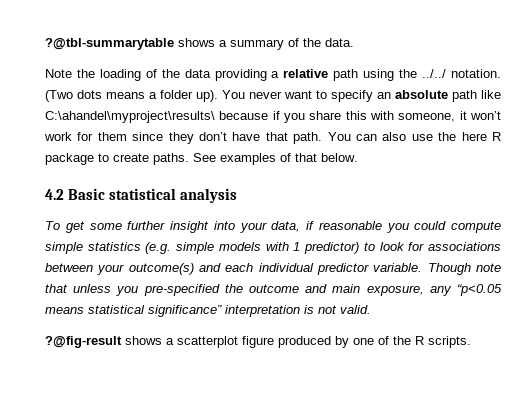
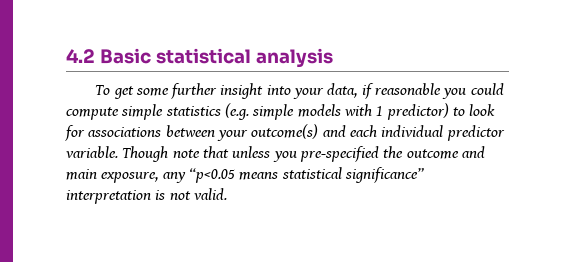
- ?@tbl-summarytable shows a summary of the data.
- Note the loading of the data providing a relative path using the ../../ notation. (Two dots means a folder up). You never want to specify an absolute path like C:\ahandel\myproject\results\ because if you share this with someone, it won’t work for them since they don’t have that path. You can also use the here R package to create paths. See examples of that below.
- ?@fig-result shows a scatterplot figure produced by one of the R scripts.

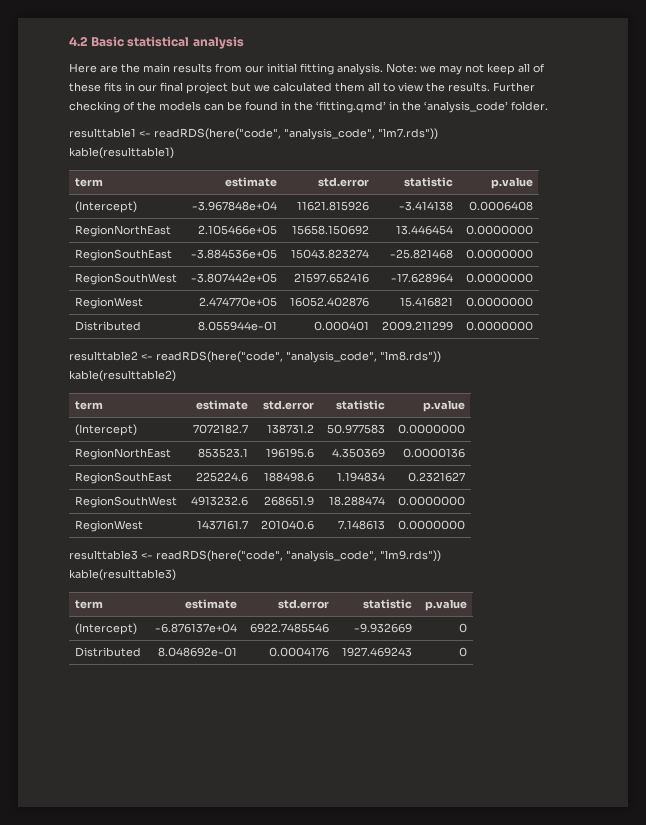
- To get some further insight into your data, if reasonable you could compute simple statistics (e.g. simple models with 1 predictor) to look for associations between your outcome(s) and each individual predictor variable. Though note that unless you pre-specified the outcome and main exposure, any “p<0.05 means statistical significance” interpretation is not valid.
+ Here are the main results from our initial fitting analysis. Note: we may not keep all of these fits in our final project but we calculated them all to view the results. Further checking of the models can be found in the ‘fitting.qmd’ in the ‘analysis_code’ folder.
+ resulttable1 <- readRDS(here("code", "analysis_code", "lm7.rds"))
+ kable(resulttable1)
+ term | estimate | std.error | statistic | p.value
+ (Intercept) | -3.967848e+04 | 11621.815926 | -3.414138 | 0.0006408
+ RegionNorthEast | 2.105466e+05 | 15658.150692 | 13.446454 | 0.0000000
+ RegionSouthEast | -3.884536e+05 | 15043.823274 | -25.821468 | 0.0000000
+ RegionSouthWest | -3.807442e+05 | 21597.652416 | -17.628964 | 0.0000000
+ RegionWest | 2.474770e+05 | 16052.402876 | 15.416821 | 0.0000000
+ Distributed | 8.055944e-01 | 0.000401 | 2009.211299 | 0.0000000
+ resulttable2 <- readRDS(here("code", "analysis_code", "lm8.rds"))
+ kable(resulttable2)
+ term | estimate | std.error | statistic | p.value
+ (Intercept) | 7072182.7 | 138731.2 | 50.977583 | 0.0000000
+ RegionNorthEast | 853523.1 | 196195.6 | 4.350369 | 0.0000136
+ RegionSouthEast | 225224.6 | 188498.6 | 1.194834 | 0.2321627
+ RegionSouthWest | 4913232.6 | 268651.9 | 18.288474 | 0.0000000
+ RegionWest | 1437161.7 | 201040.6 | 7.148613 | 0.0000000
+ resulttable3 <- readRDS(here("code", "analysis_code", "lm9.rds"))
+ kable(resulttable3)
+ term | estimate | std.error | statistic | p.value
+ (Intercept) | -6.876137e+04 | 6922.7485546 | -9.932669 | 0
+ Distributed | 8.048692e-01 | 0.0004176 | 1927.469243 | 0

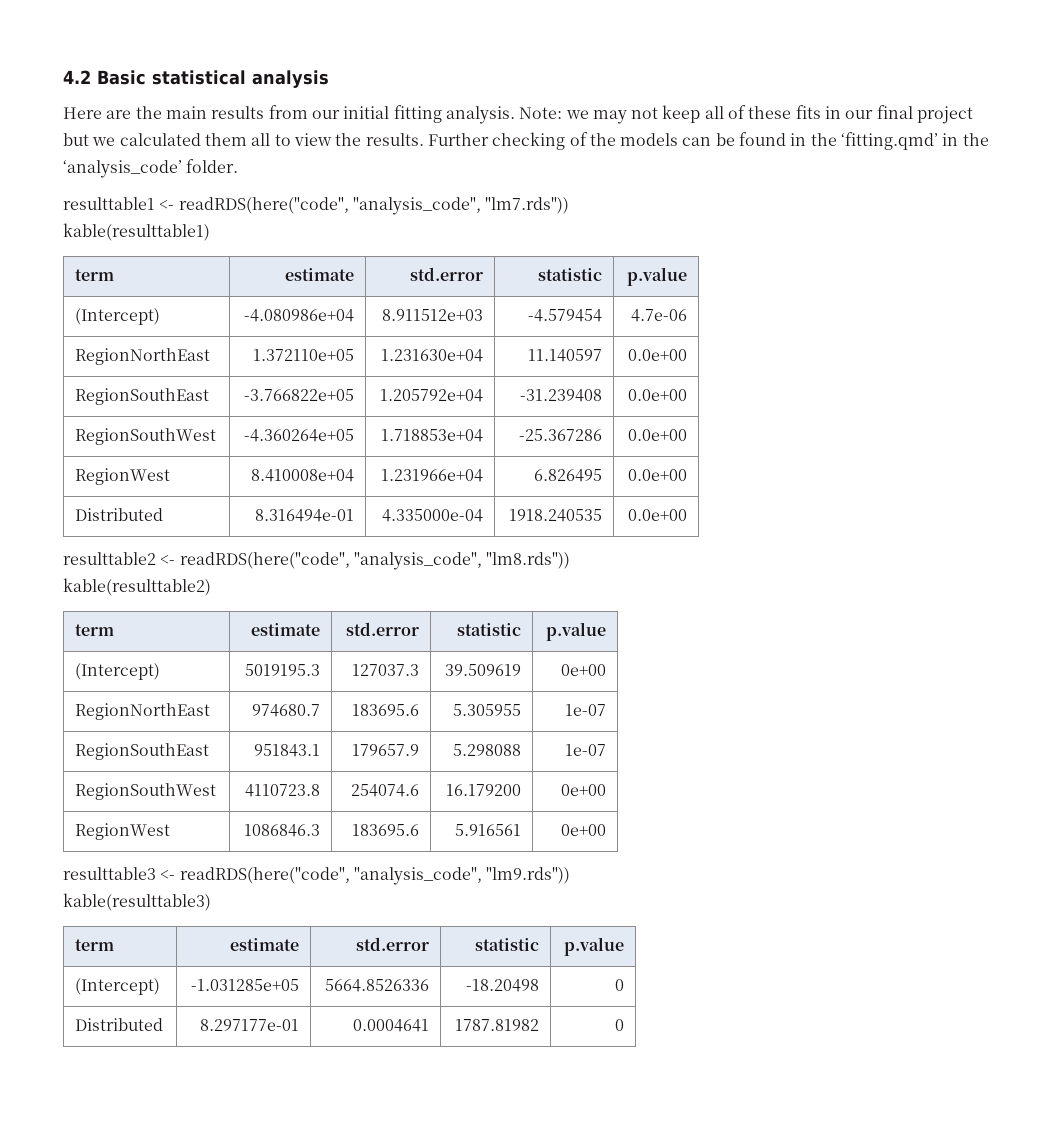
- (Intercept) | -3.967848e+04 | 11621.815926 | -3.414138 | 0.0006408
- RegionNorthEast | 2.105466e+05 | 15658.150692 | 13.446454 | 0.0000000
- RegionSouthEast | -3.884536e+05 | 15043.823274 | -25.821468 | 0.0000000
- RegionSouthWest | -3.807442e+05 | 21597.652416 | -17.628964 | 0.0000000
- RegionWest | 2.474770e+05 | 16052.402876 | 15.416821 | 0.0000000
- Distributed | 8.055944e-01 | 0.000401 | 2009.211299 | 0.0000000
+ (Intercept) | -4.080986e+04 | 8.911512e+03 | -4.579454 | 4.7e-06
+ RegionNorthEast | 1.372110e+05 | 1.231630e+04 | 11.140597 | 0.0e+00
+ RegionSouthEast | -3.766822e+05 | 1.205792e+04 | -31.239408 | 0.0e+00
+ RegionSouthWest | -4.360264e+05 | 1.718853e+04 | -25.367286 | 0.0e+00
+ RegionWest | 8.410008e+04 | 1.231966e+04 | 6.826495 | 0.0e+00
+ Distributed | 8.316494e-01 | 4.335000e-04 | 1918.240535 | 0.0e+00
- (Intercept) | 7072182.7 | 138731.2 | 50.977583 | 0.0000000
- RegionNorthEast | 853523.1 | 196195.6 | 4.350369 | 0.0000136
- RegionSouthEast | 225224.6 | 188498.6 | 1.194834 | 0.2321627
- RegionSouthWest | 4913232.6 | 268651.9 | 18.288474 | 0.0000000
- RegionWest | 1437161.7 | 201040.6 | 7.148613 | 0.0000000
+ (Intercept) | 5019195.3 | 127037.3 | 39.509619 | 0e+00
+ RegionNorthEast | 974680.7 | 183695.6 | 5.305955 | 1e-07
+ RegionSouthEast | 951843.1 | 179657.9 | 5.298088 | 1e-07
+ RegionSouthWest | 4110723.8 | 254074.6 | 16.179200 | 0e+00
+ RegionWest | 1086846.3 | 183695.6 | 5.916561 | 0e+00
- (Intercept) | -6.876137e+04 | 6922.7485546 | -9.932669 | 0
+ (Intercept) | -1.031285e+05 | 5664.8526336 | -18.20498 | 0
- Distributed | 8.048692e-01 | 0.0004176 | 1927.469243 | 0
+ Distributed | 8.297177e-01 | 0.0004641 | 1787.81982 | 0

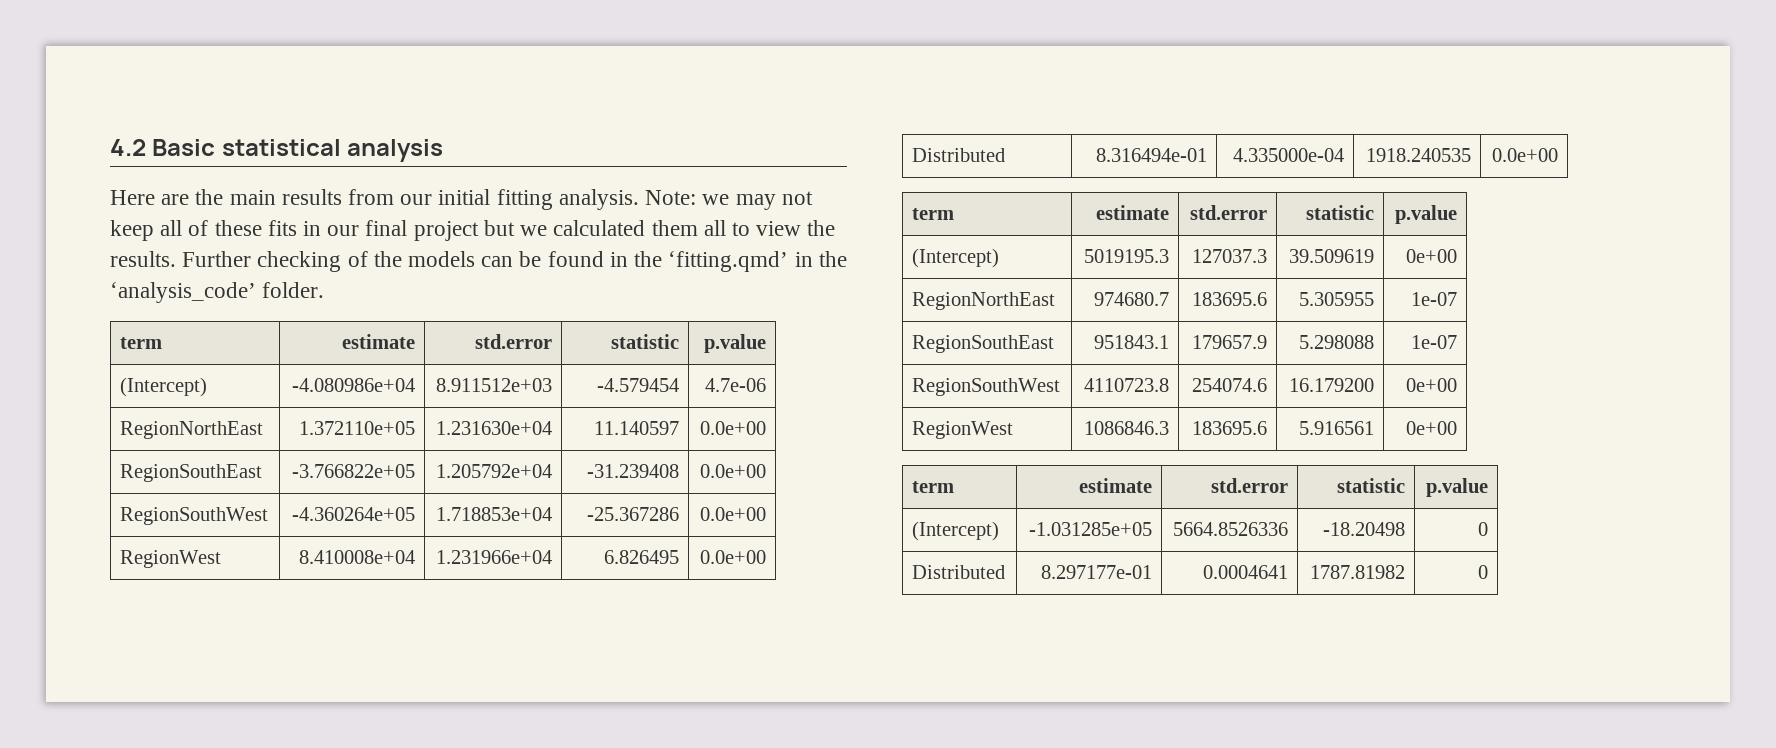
- resulttable1 <- readRDS(here("code", "analysis_code", "lm7.rds"))
- kable(resulttable1)
- resulttable2 <- readRDS(here("code", "analysis_code", "lm8.rds"))
- kable(resulttable2)
- resulttable3 <- readRDS(here("code", "analysis_code", "lm9.rds"))
- kable(resulttable3)

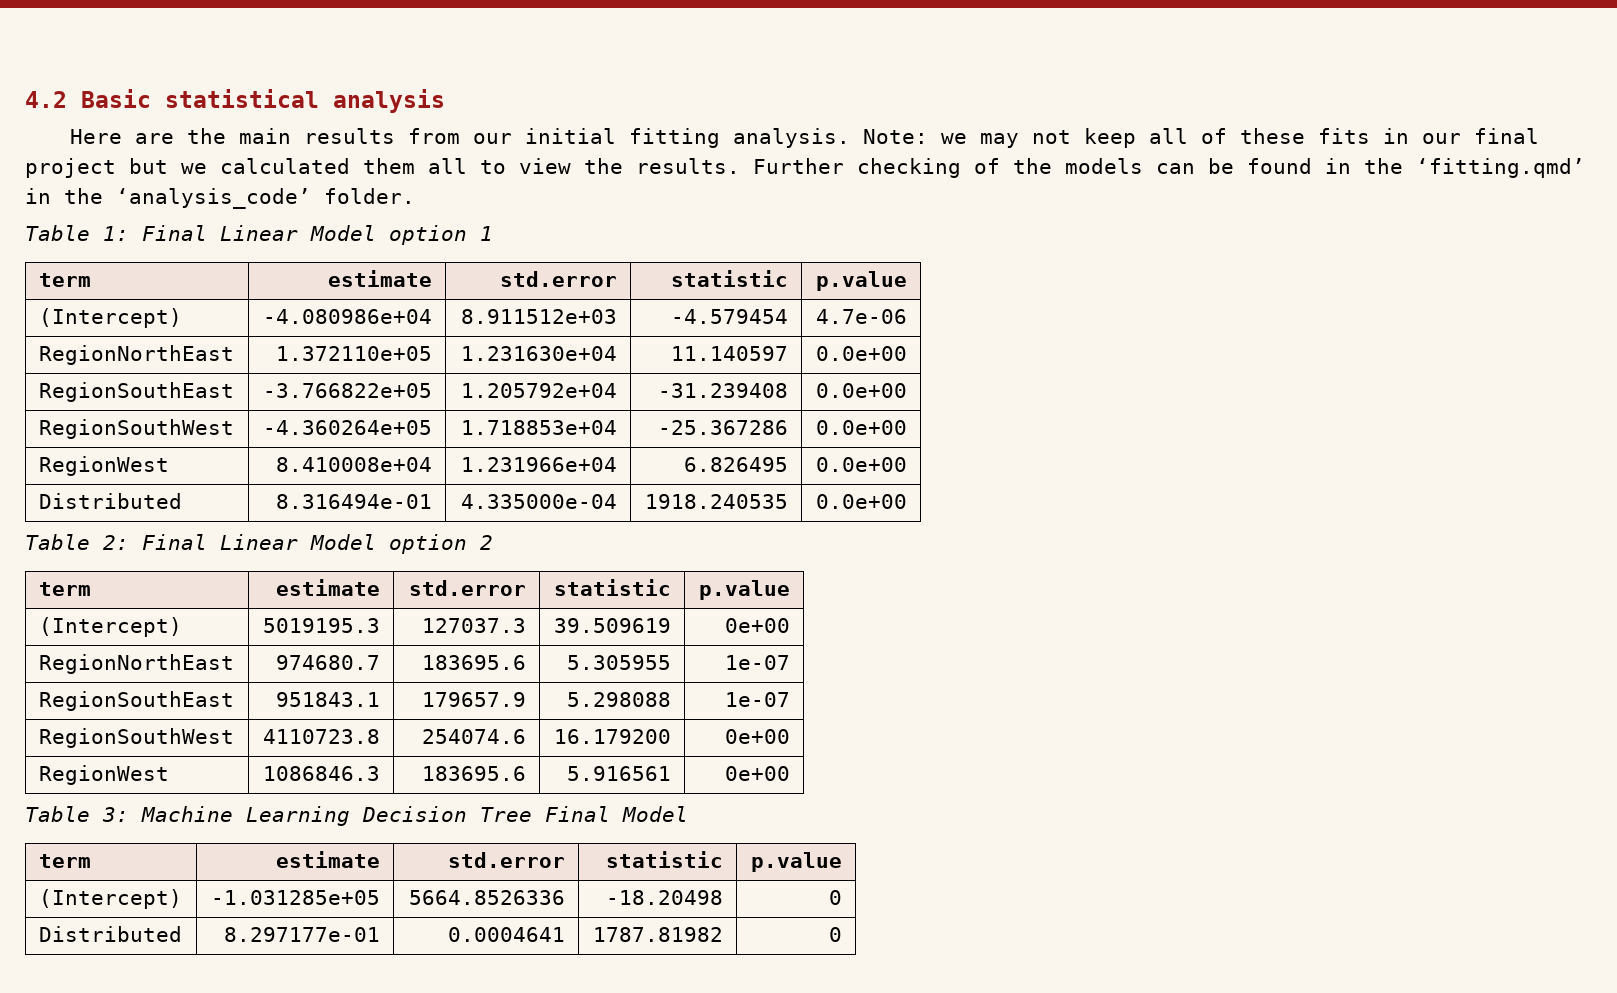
+ Table 1: Final Linear Model option 1
+ Table 2: Final Linear Model option 2
+ Table 3: Machine Learning Decision Tree Final Model

